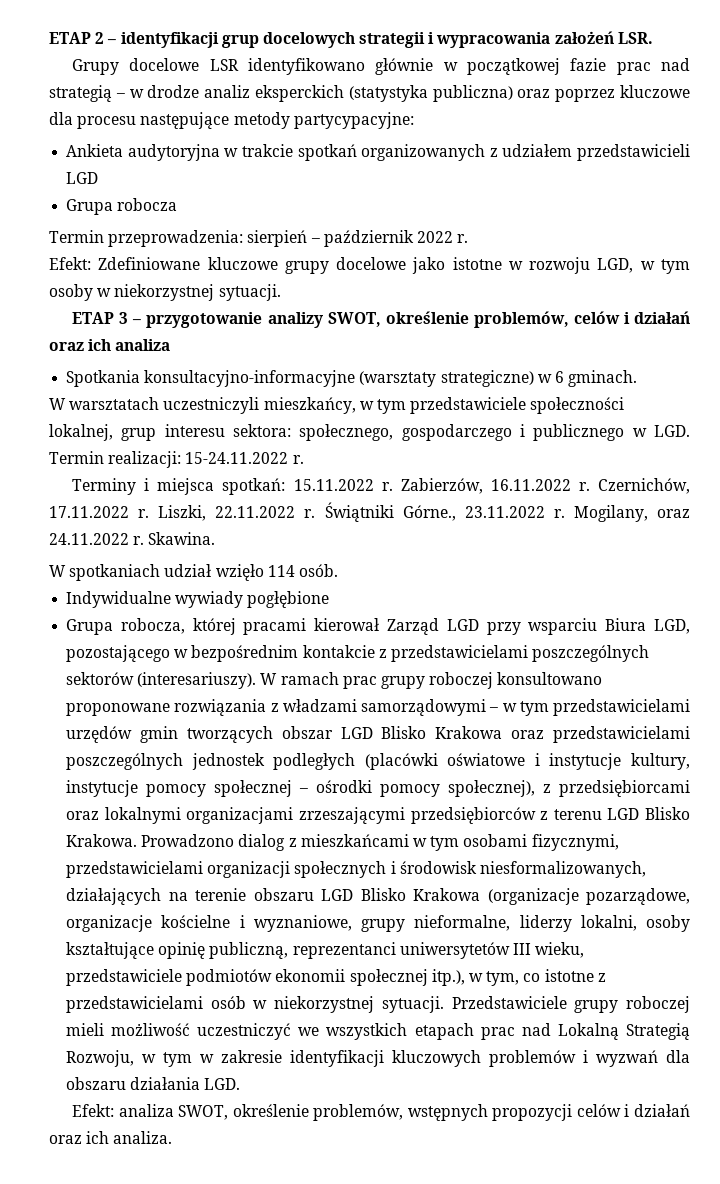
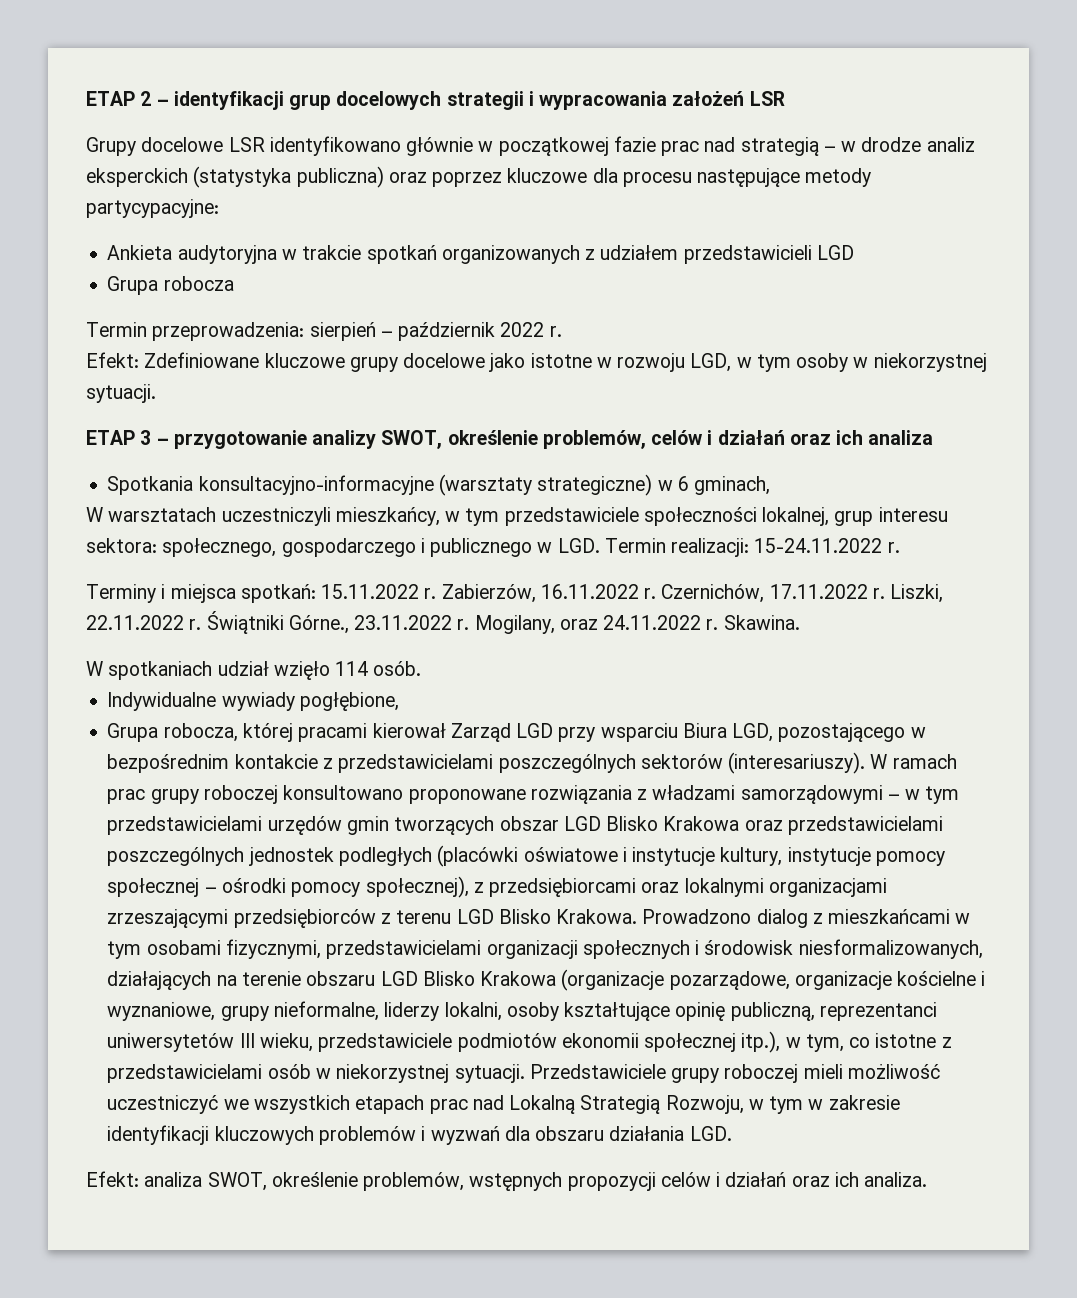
- ETAP 2 – identyfikacji grup docelowych strategii i wypracowania założeń LSR.
+ ETAP 2 – identyfikacji grup docelowych strategii i wypracowania założeń LSR
- Spotkania konsultacyjno-informacyjne (warsztaty strategiczne) w 6 gminach.
+ Spotkania konsultacyjno-informacyjne (warsztaty strategiczne) w 6 gminach,
- Indywidualne wywiady pogłębione
+ Indywidualne wywiady pogłębione,

